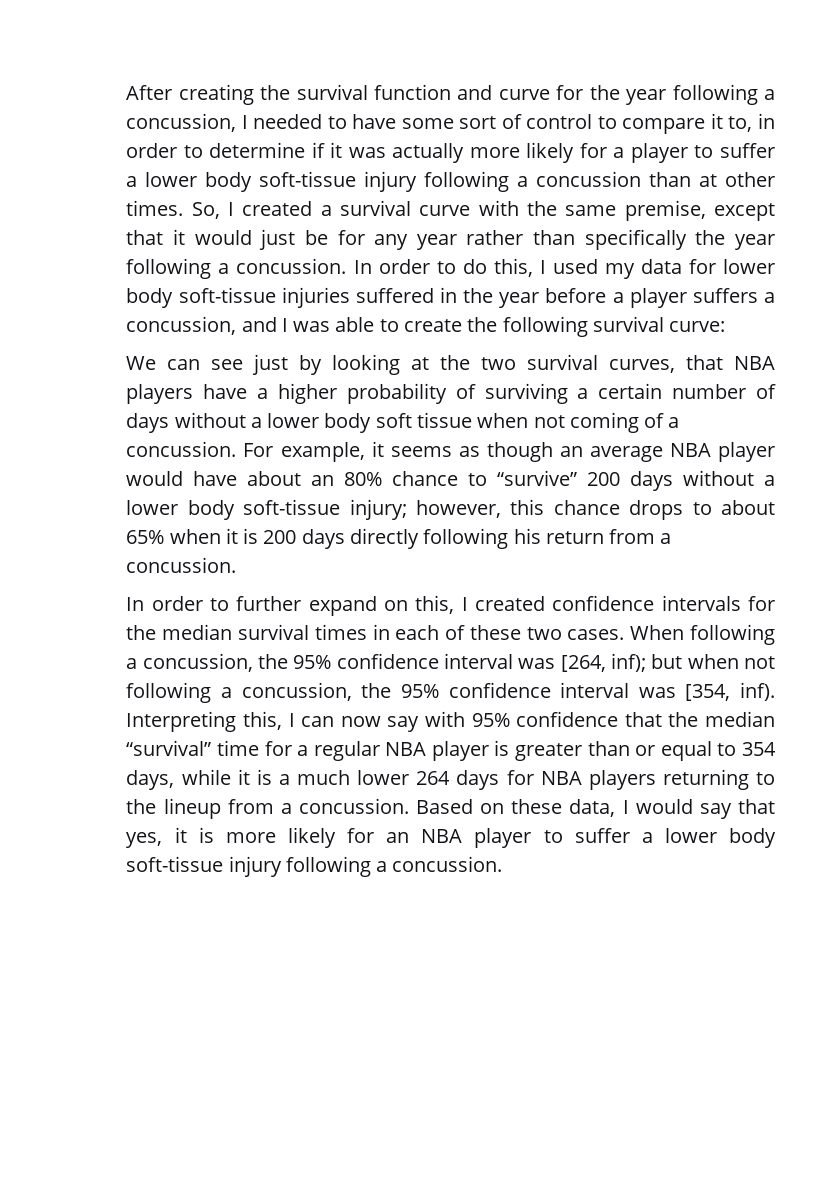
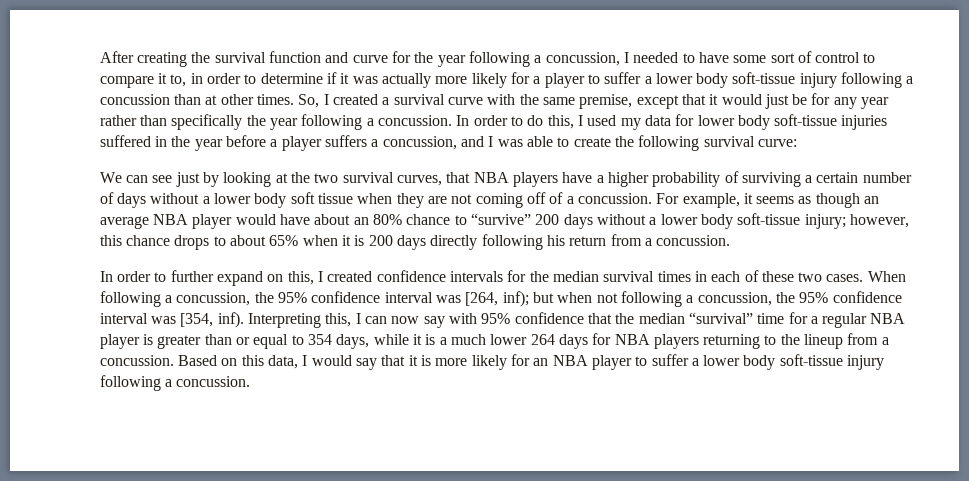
- We can see just by looking at the two survival curves, that NBA players have a higher probability of surviving a certain number of days without a lower body soft tissue when not coming of a concussion.
+ We can see just by looking at the two survival curves, that NBA players have a higher probability of surviving a certain number of days without a lower body soft tissue when they are not coming off of a concussion.
- Based on these data, I would say that yes, it is more likely for an NBA player to suffer a lower body soft-tissue injury following a concussion.
+ Based on this data, I would say that it is more likely for an NBA player to suffer a lower body soft-tissue injury following a concussion.

